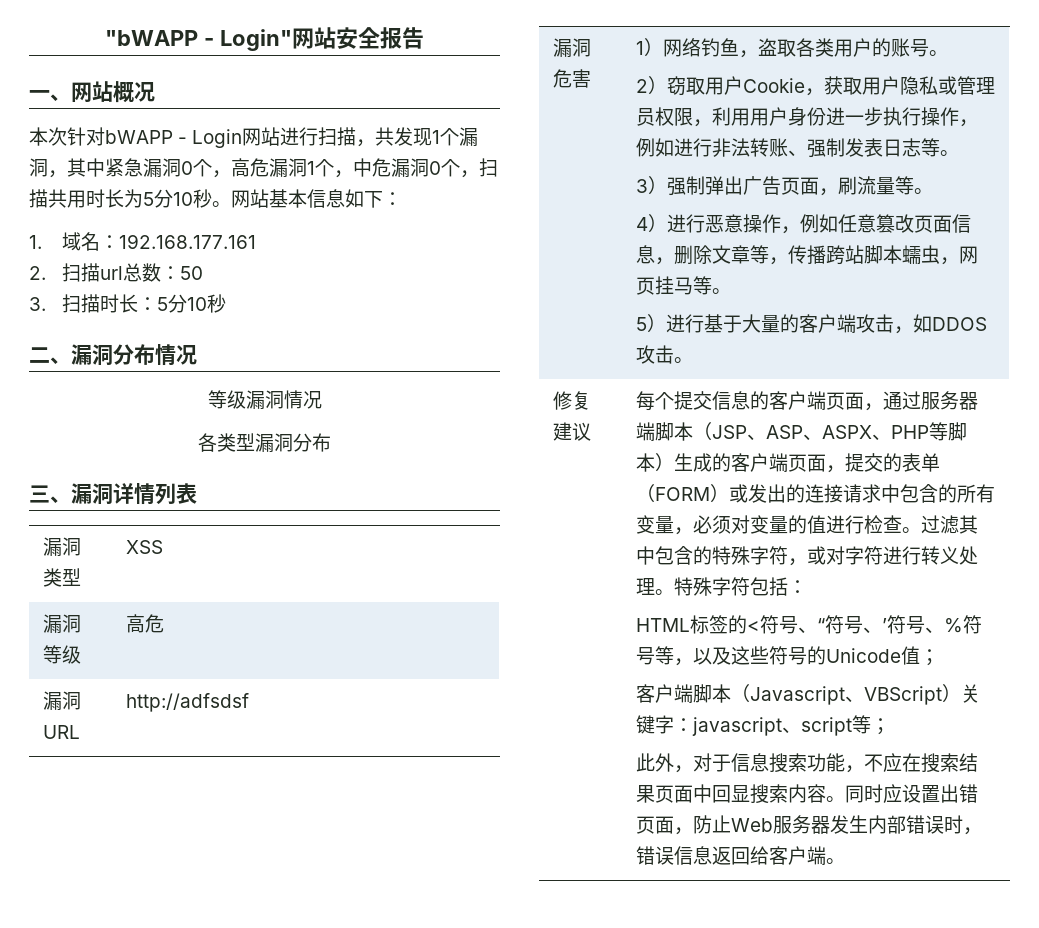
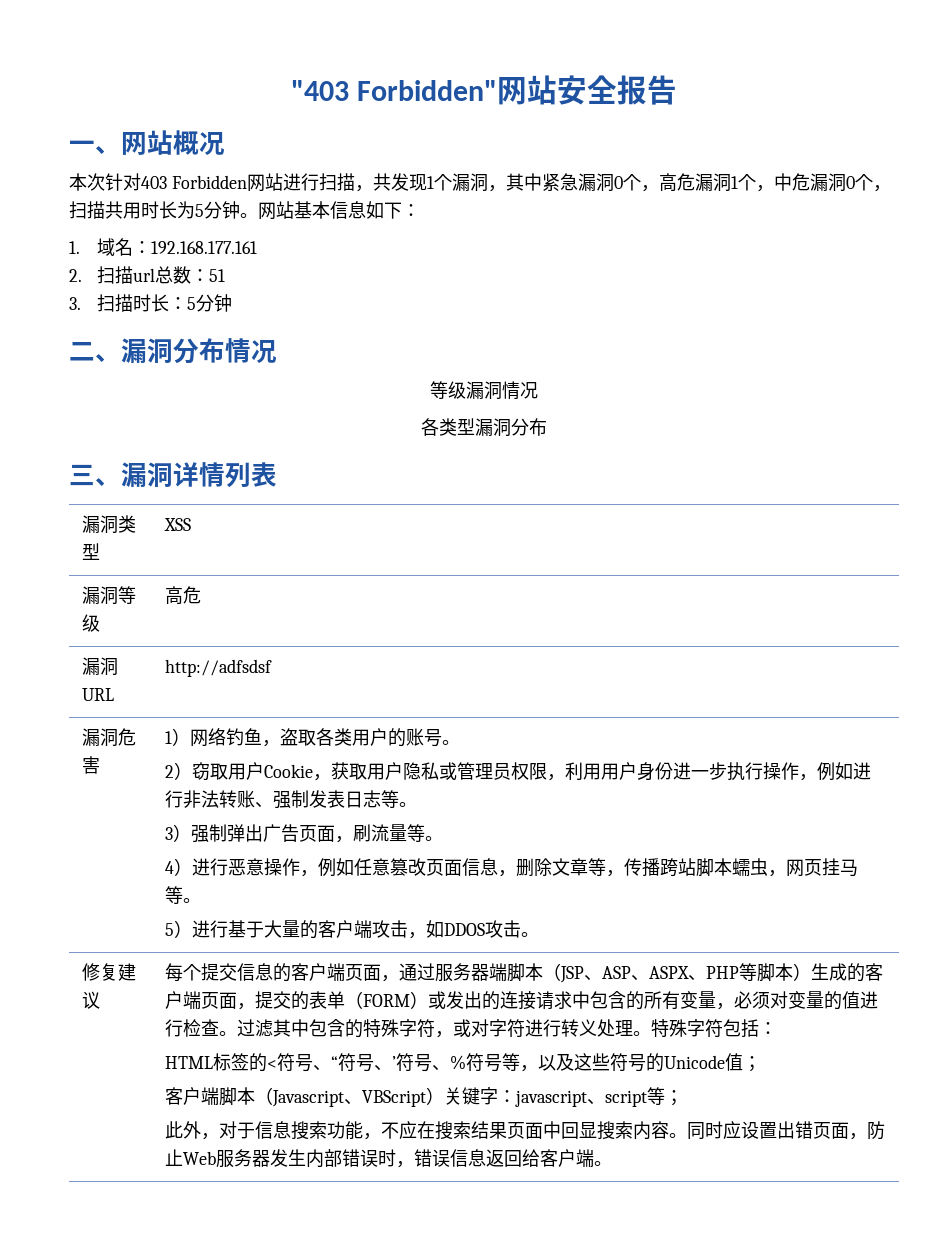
- "bWAPP - Login"网站安全报告
+ "403 Forbidden"网站安全报告
- 本次针对bWAPP - Login网站进行扫描，共发现1个漏洞，其中紧急漏洞0个，高危漏洞1个，中危漏洞0个，扫描共用时长为5分10秒。
+ 本次针对403 Forbidden网站进行扫描，共发现1个漏洞，其中紧急漏洞0个，高危漏洞1个，中危漏洞0个，扫描共用时长为5分钟。
- 2.扫描url总数：50
+ 2.扫描url总数：51
- 3.扫描时长：5分10秒
+ 3.扫描时长：5分钟

